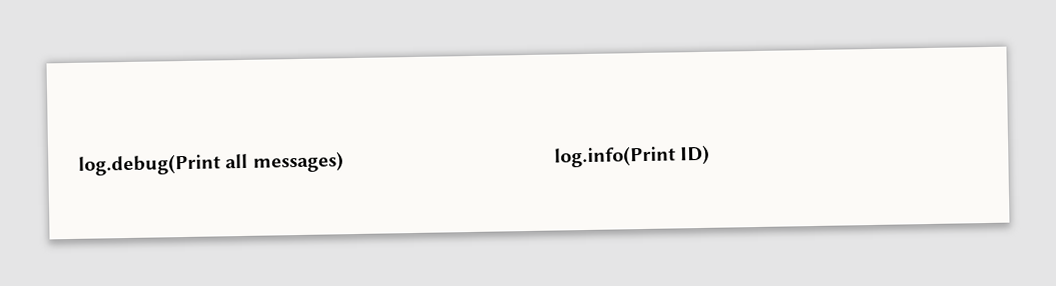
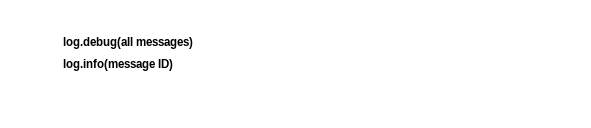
- log.debug(Print all messages)
+ log.debug(all messages)
- log.info(Print ID)
+ log.info(message ID)

